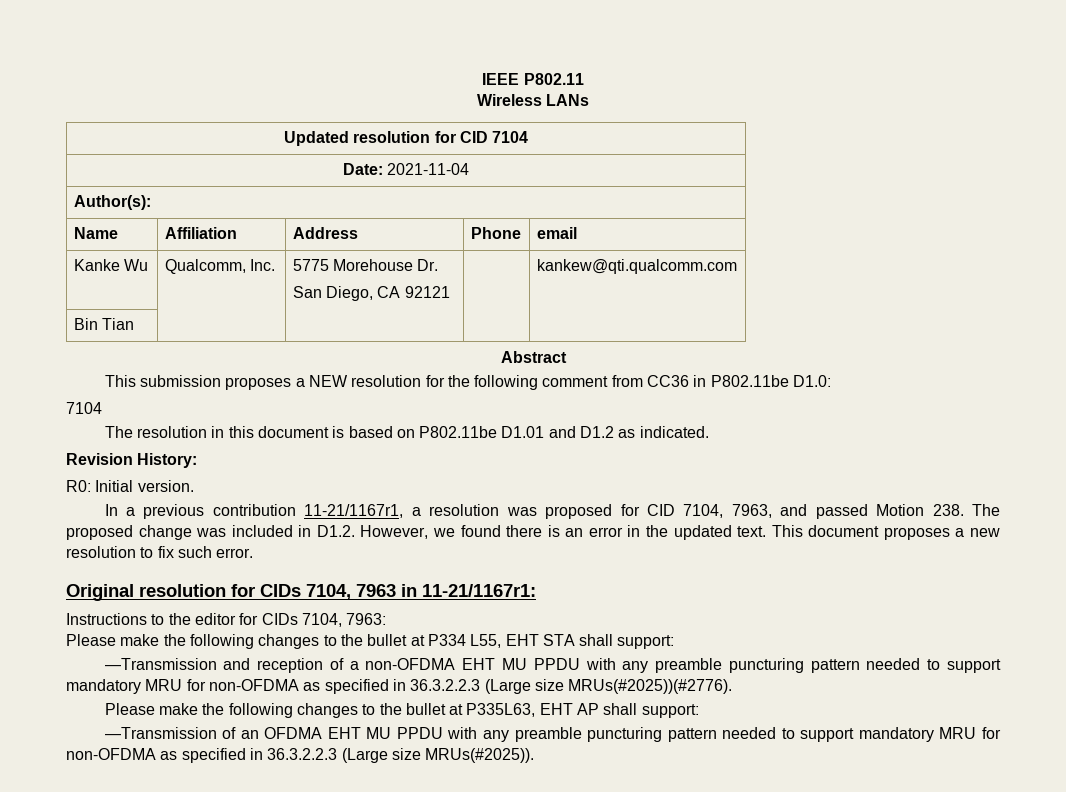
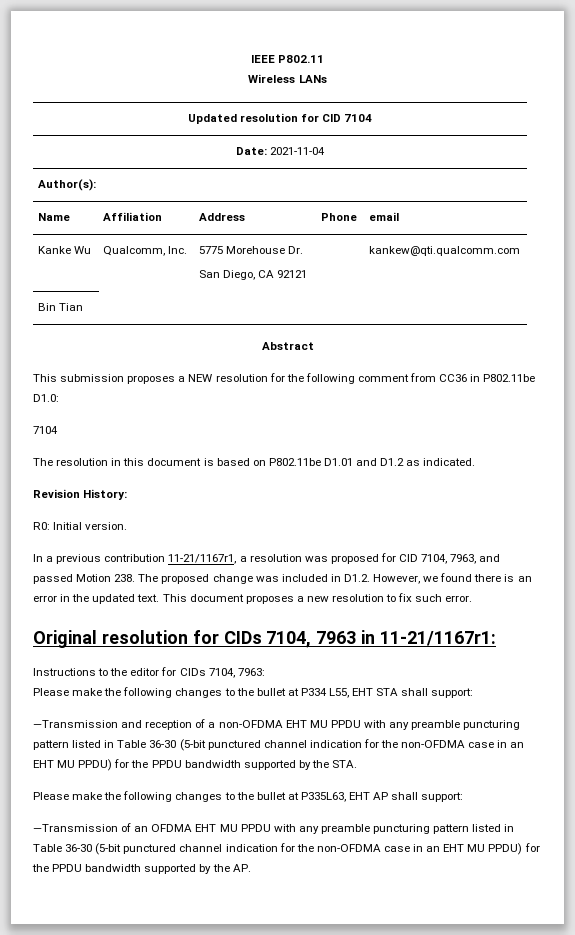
- —Transmission and reception of a non-OFDMA EHT MU PPDU with any preamble puncturing pattern needed to support mandatory MRU for non-OFDMA as specified in 36.3.2.2.3 (Large size MRUs(#2025))(#2776).
+ —Transmission and reception of a non-OFDMA EHT MU PPDU with any preamble puncturing pattern listed in Table 36-30 (5-bit punctured channel indication for the non-OFDMA case in an EHT MU PPDU) for the PPDU bandwidth supported by the STA.
- —Transmission of an OFDMA EHT MU PPDU with any preamble puncturing pattern needed to support mandatory MRU for non-OFDMA as specified in 36.3.2.2.3 (Large size MRUs(#2025)).
+ —Transmission of an OFDMA EHT MU PPDU with any preamble puncturing pattern listed in Table 36-30 (5-bit punctured channel indication for the non-OFDMA case in an EHT MU PPDU) for the PPDU bandwidth supported by the AP.

